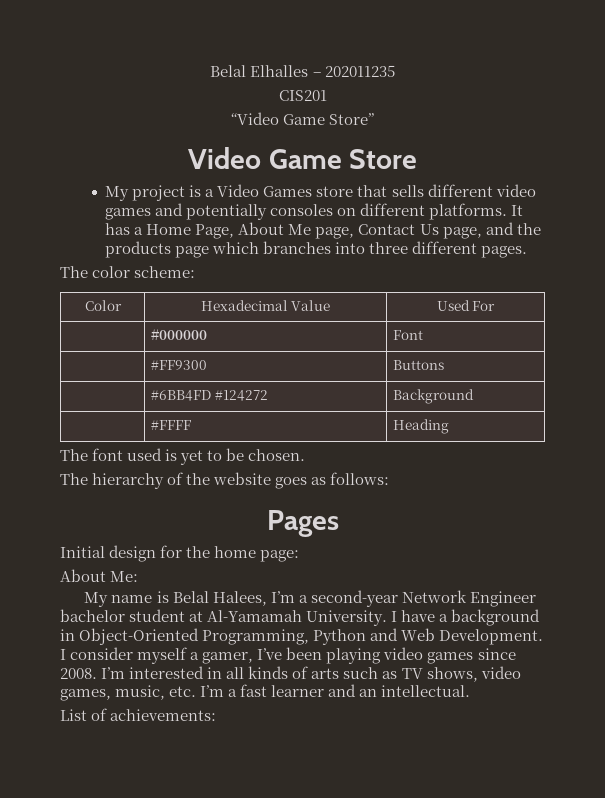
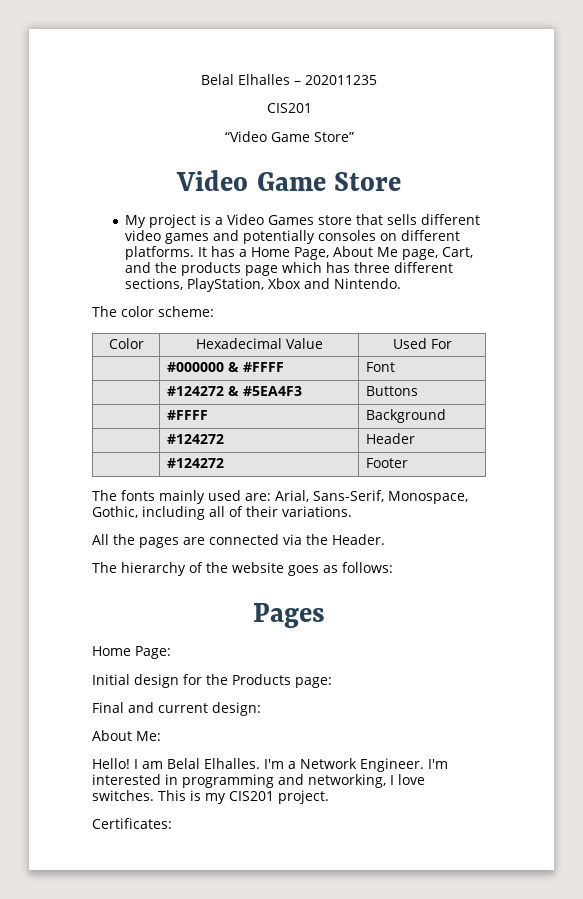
- It has a Home Page, About Me page, Contact Us page, and the products page which branches into three different pages.
+ It has a Home Page, About Me page, Cart, and the products page which has three different sections, PlayStation, Xbox and Nintendo.
- | #000000 | Font
+ | #000000 & #FFFF | Font
- | #FF9300 | Buttons
+ | #124272 & #5EA4F3 | Buttons
- | #6BB4FD #124272 | Background
+ | #FFFF | Background
- | #FFFF | Heading
- The font used is yet to be chosen.
+ | #124272 | Header
+ | #124272 | Footer
+ The fonts mainly used are: Arial, Sans-Serif, Monospace, Gothic, including all of their variations.
+ All the pages are connected via the Header.
+ Home Page:
- Initial design for the home page:
+ Initial design for the Products page:
+ Final and current design:
  About Me:
- My name is Belal Halees, I’m a second-year Network Engineer bachelor student at Al-Yamamah University. I have a background in Object-Oriented Programming, Python and Web Development. I consider myself a gamer, I’ve been playing video games since 2008. I’m interested in all kinds of arts such as TV shows, video games, music, etc. I’m a fast learner and an intellectual.
- List of achievements:
+ Hello! I am Belal Elhalles. I'm a Network Engineer. I'm interested in programming and networking, I love switches. This is my CIS201 project.
+ Certificates:

